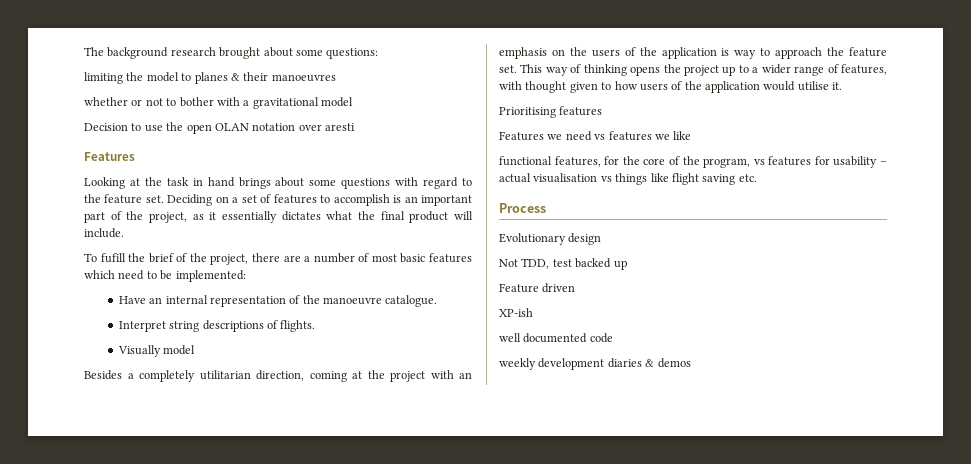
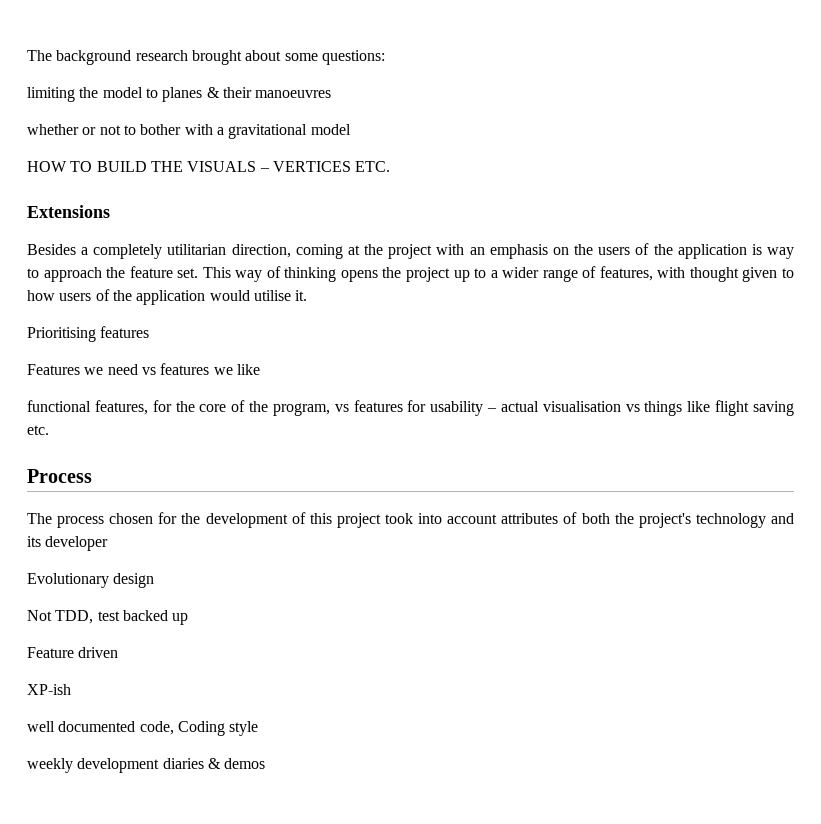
- Decision to use the open OLAN notation over aresti
- Features
- Looking at the task in hand brings about some questions with regard to the feature set. Deciding on a set of features to accomplish is an important part of the project, as it essentially dictates what the final product will include.
- To fufill the brief of the project, there are a number of most basic features which need to be implemented:
- Have an internal representation of the manoeuvre catalogue.
- Interpret string descriptions of flights.
- Visually model
+ HOW TO BUILD THE VISUALS – VERTICES ETC.
+ Extensions
+ The process chosen for the development of this project took into account attributes of both the project's technology and its developer
- well documented code
+ well documented code, Coding style

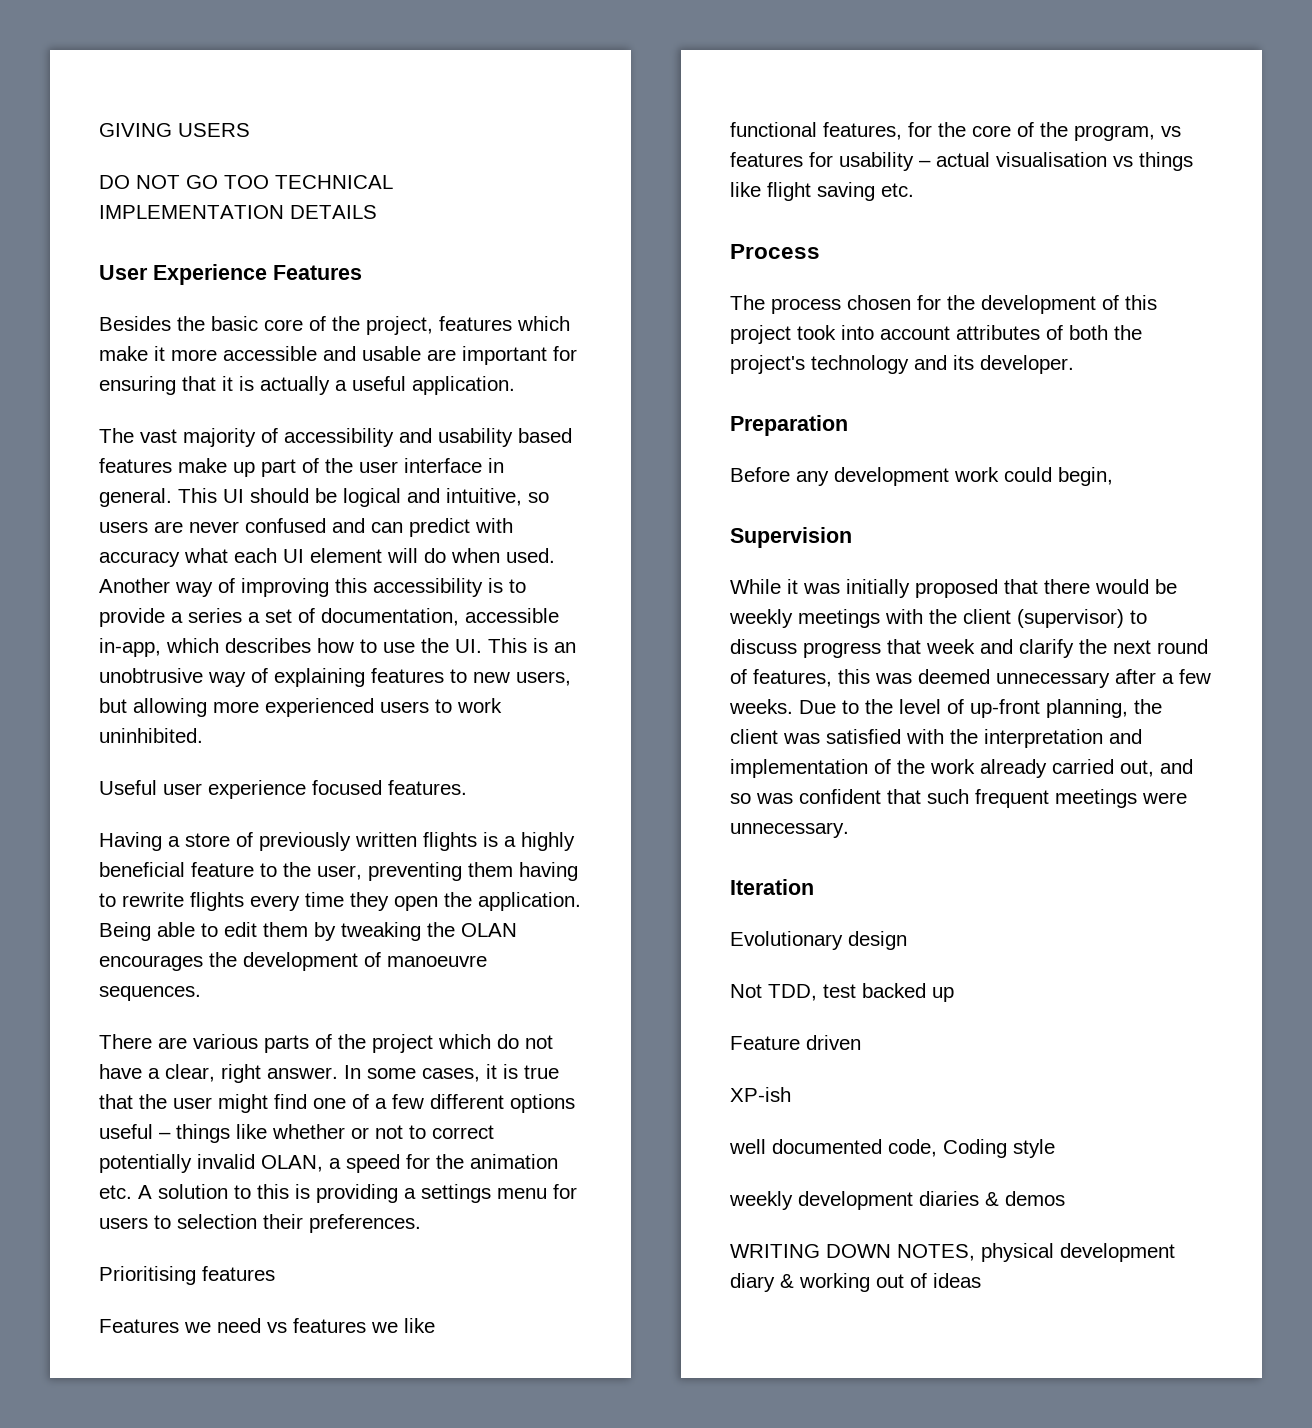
- The background research brought about some questions:
- limiting the model to planes & their manoeuvres
- whether or not to bother with a gravitational model
- HOW TO BUILD THE VISUALS – VERTICES ETC.
- Extensions
- Besides a completely utilitarian direction, coming at the project with an emphasis on the users of the application is way to approach the feature set. This way of thinking opens the project up to a wider range of features, with thought given to how users of the application would utilise it.
+ GIVING USERS
+ DO NOT GO TOO TECHNICAL IMPLEMENTATION DETAILS
+ User Experience Features
+ Besides the basic core of the project, features which make it more accessible and usable are important for ensuring that it is actually a useful application.
+ The vast majority of accessibility and usability based features make up part of the user interface in general. This UI should be logical and intuitive, so users are never confused and can predict with accuracy what each UI element will do when used. Another way of improving this accessibility is to provide a series a set of documentation, accessible in-app, which describes how to use the UI. This is an unobtrusive way of explaining features to new users, but allowing more experienced users to work uninhibited.
+ Useful user experience focused features.
+ Having a store of previously written flights is a highly beneficial feature to the user, preventing them having to rewrite flights every time they open the application. Being able to edit them by tweaking the OLAN encourages the development of manoeuvre sequences.
+ There are various parts of the project which do not have a clear, right answer. In some cases, it is true that the user might find one of a few different options useful – things like whether or not to correct potentially invalid OLAN, a speed for the animation etc. A solution to this is providing a settings menu for users to selection their preferences.
- The process chosen for the development of this project took into account attributes of both the project's technology and its developer
+ The process chosen for the development of this project took into account attributes of both the project's technology and its developer.
+ Preparation
+ Before any development work could begin,
+ Supervision
+ While it was initially proposed that there would be weekly meetings with the client (supervisor) to discuss progress that week and clarify the next round of features, this was deemed unnecessary after a few weeks. Due to the level of up-front planning, the client was satisfied with the interpretation and implementation of the work already carried out, and so was confident that such frequent meetings were unnecessary.
+ Iteration
+ WRITING DOWN NOTES, physical development diary & working out of ideas

